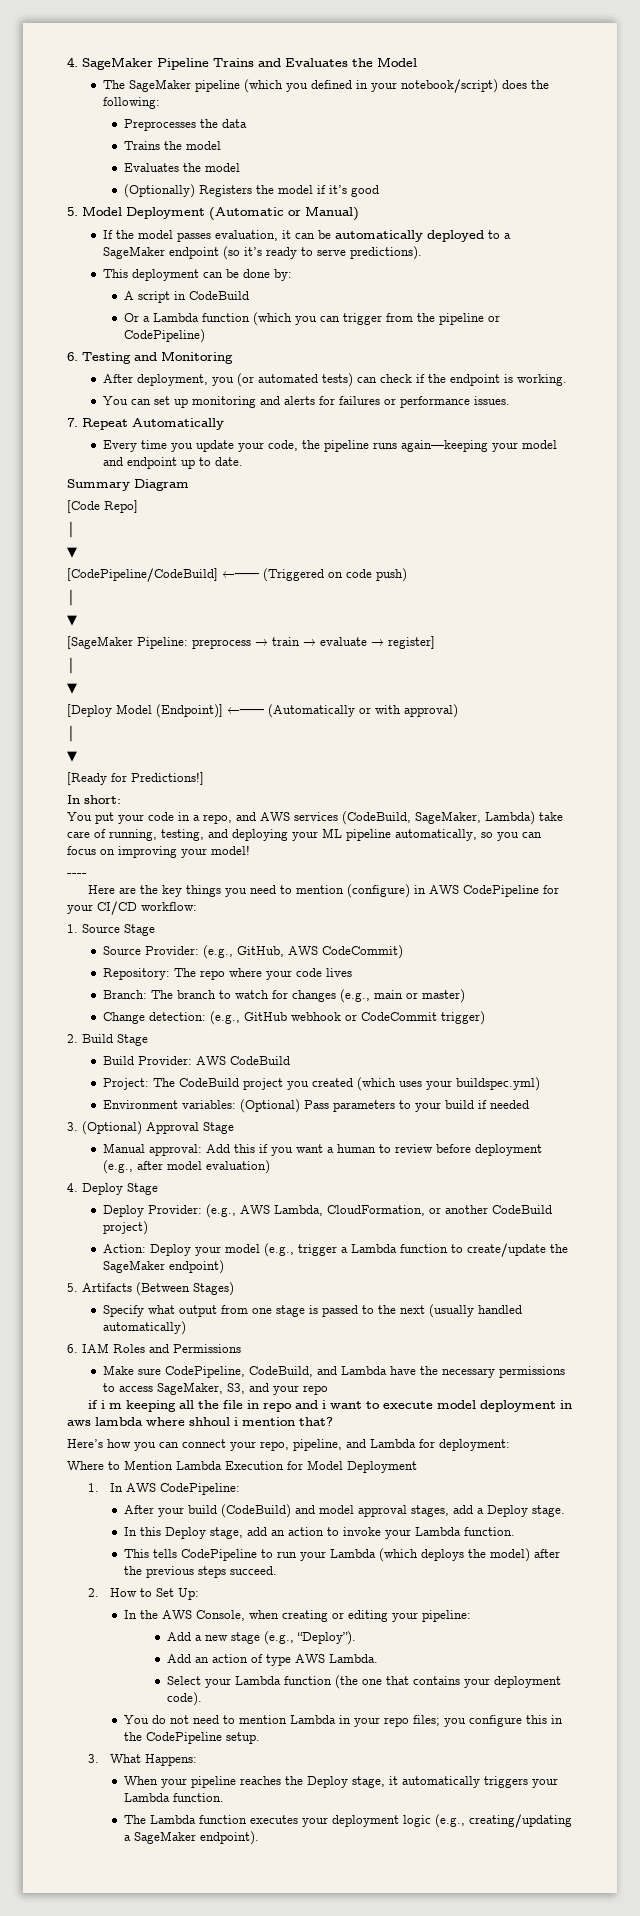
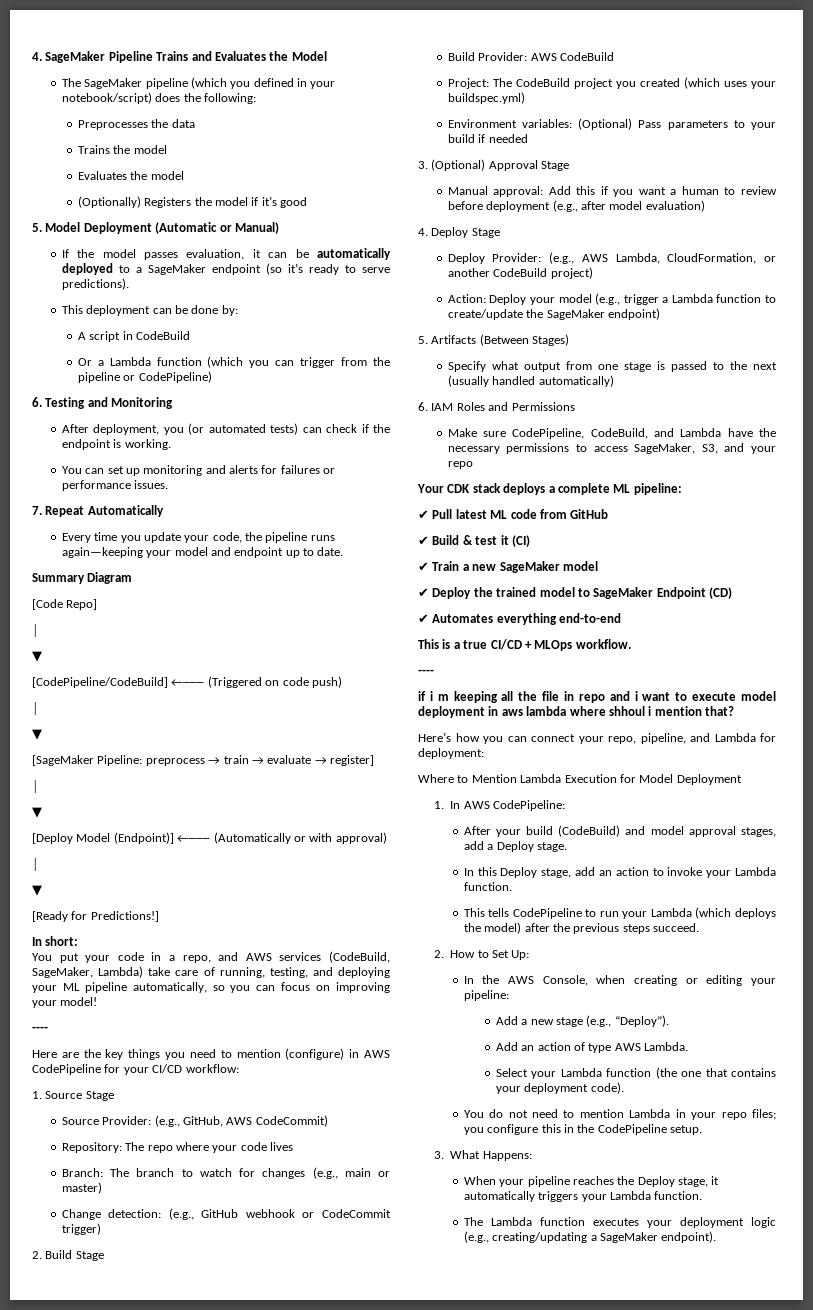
+ Your CDK stack deploys a complete ML pipeline:
+ ✔ Pull latest ML code from GitHub
+ ✔ Build & test it (CI)
+ ✔ Train a new SageMaker model
+ ✔ Deploy the trained model to SageMaker Endpoint (CD)
+ ✔ Automates everything end-to-end
+ This is a true CI/CD + MLOps workflow.
+ ----

